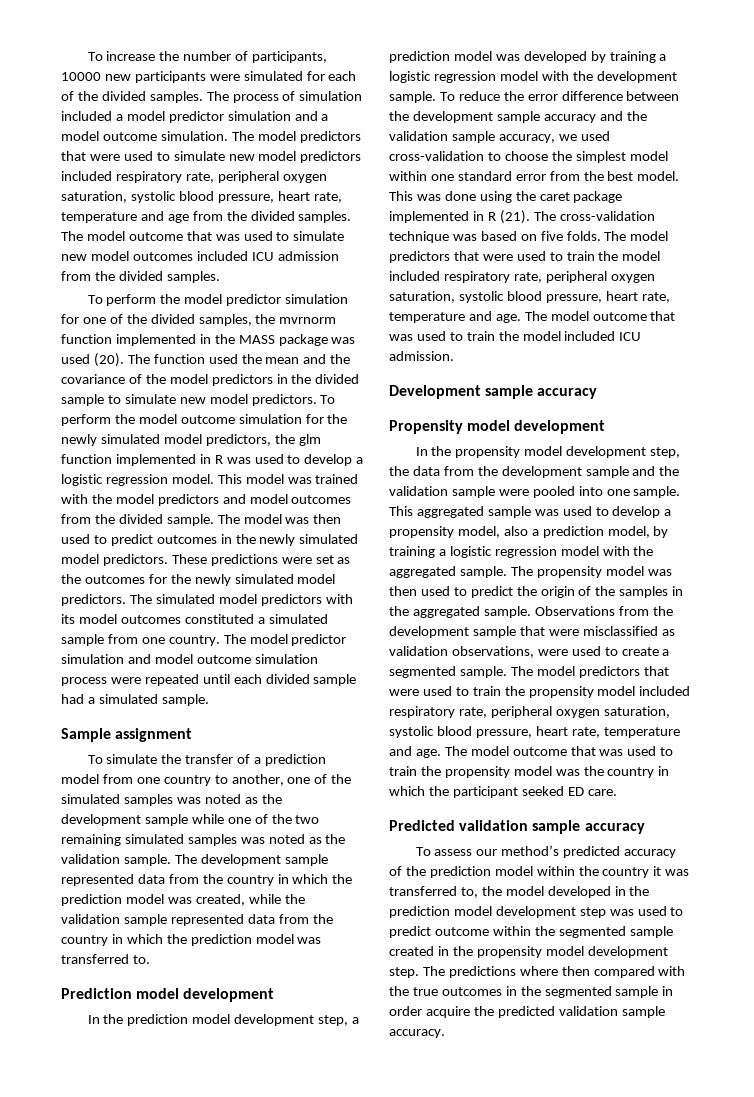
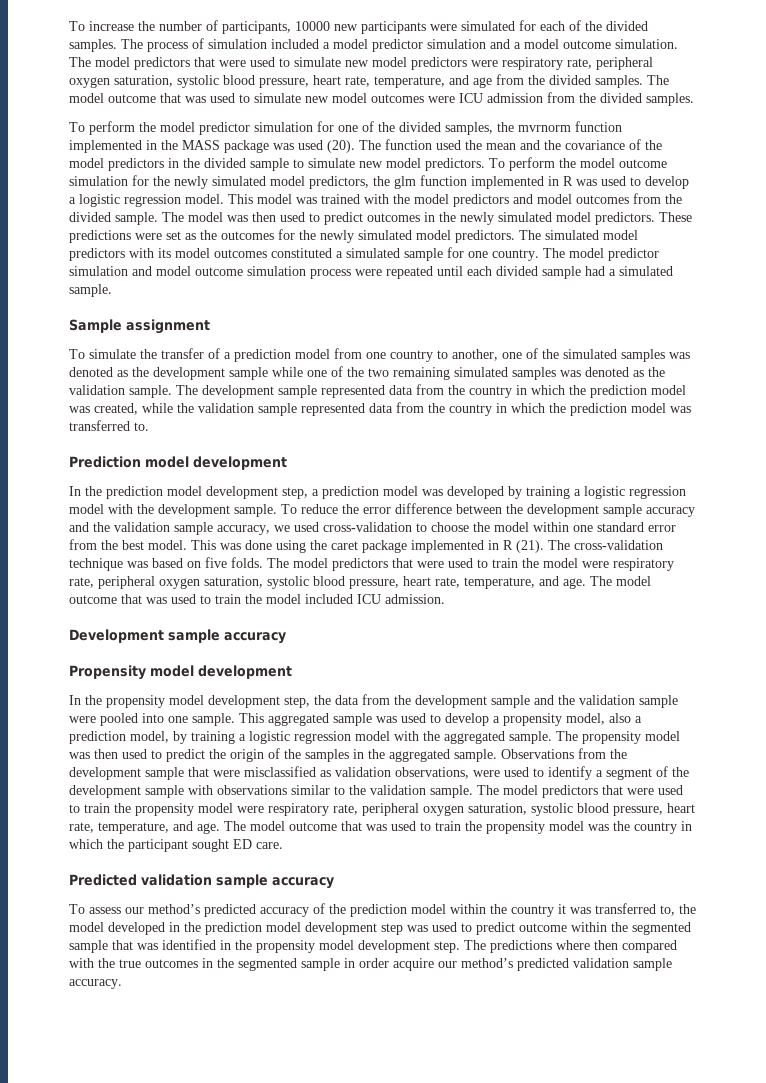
- The model predictors that were used to simulate new model predictors included respiratory rate, peripheral oxygen saturation, systolic blood pressure, heart rate, temperature and age from the divided samples.
+ The model predictors that were used to simulate new model predictors were respiratory rate, peripheral oxygen saturation, systolic blood pressure, heart rate, temperature, and age from the divided samples.
- The model outcome that was used to simulate new model outcomes included ICU admission from the divided samples.
+ The model outcome that was used to simulate new model outcomes were ICU admission from the divided samples.
- The simulated model predictors with its model outcomes constituted a simulated sample from one country.
+ The simulated model predictors with its model outcomes constituted a simulated sample for one country.
- To simulate the transfer of a prediction model from one country to another, one of the simulated samples was noted as the development sample while one of the two remaining simulated samples was noted as the validation sample.
+ To simulate the transfer of a prediction model from one country to another, one of the simulated samples was denoted as the development sample while one of the two remaining simulated samples was denoted as the validation sample.
- To reduce the error difference between the development sample accuracy and the validation sample accuracy, we used cross-validation to choose the simplest model within one standard error from the best model.
+ To reduce the error difference between the development sample accuracy and the validation sample accuracy, we used cross-validation to choose the model within one standard error from the best model.
- The model predictors that were used to train the model included respiratory rate, peripheral oxygen saturation, systolic blood pressure, heart rate, temperature and age.
+ The model predictors that were used to train the model were respiratory rate, peripheral oxygen saturation, systolic blood pressure, heart rate, temperature, and age.
- Observations from the development sample that were misclassified as validation observations, were used to create a segmented sample.
+ Observations from the development sample that were misclassified as validation observations, were used to identify a segment of the development sample with observations similar to the validation sample.
- The model predictors that were used to train the propensity model included respiratory rate, peripheral oxygen saturation, systolic blood pressure, heart rate, temperature and age.
+ The model predictors that were used to train the propensity model were respiratory rate, peripheral oxygen saturation, systolic blood pressure, heart rate, temperature, and age.
- The model outcome that was used to train the propensity model was the country in which the participant seeked ED care.
+ The model outcome that was used to train the propensity model was the country in which the participant sought ED care.
- To assess our method’s predicted accuracy of the prediction model within the country it was transferred to, the model developed in the prediction model development step was used to predict outcome within the segmented sample created in the propensity model development step.
+ To assess our method’s predicted accuracy of the prediction model within the country it was transferred to, the model developed in the prediction model development step was used to predict outcome within the segmented sample that was identified in the propensity model development step.
- The predictions where then compared with the true outcomes in the segmented sample in order acquire the predicted validation sample accuracy.
+ The predictions where then compared with the true outcomes in the segmented sample in order acquire our method’s predicted validation sample accuracy.

